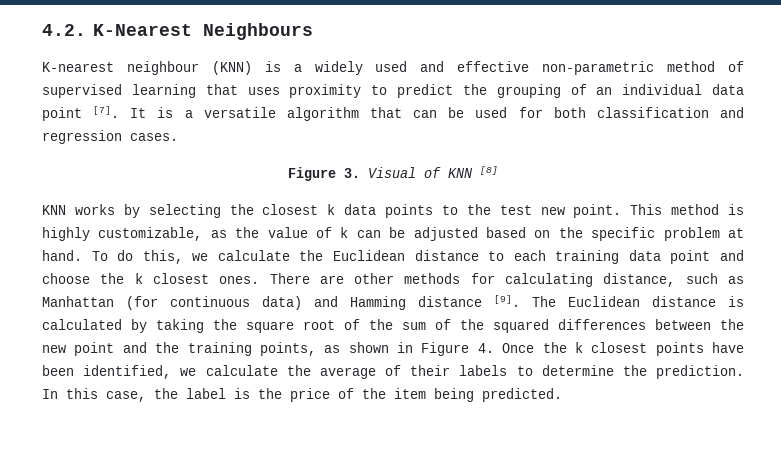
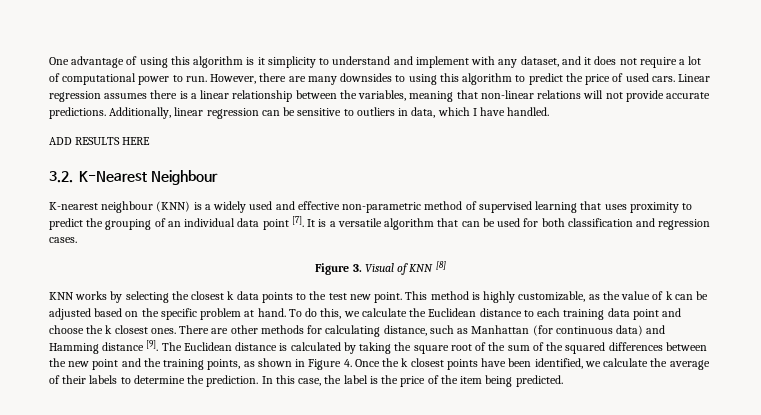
- 4.2. K-Nearest Neighbours
+ One advantage of using this algorithm is it simplicity to understand and implement with any dataset, and it does not require a lot of computational power to run. However, there are many downsides to using this algorithm to predict the price of used cars. Linear regression assumes there is a linear relationship between the variables, meaning that non-linear relations will not provide accurate predictions. Additionally, linear regression can be sensitive to outliers in data, which I have handled.
+ ADD RESULTS HERE
+ 3.2. K-Nearest Neighbour

